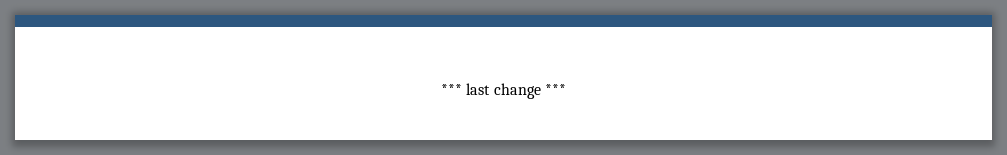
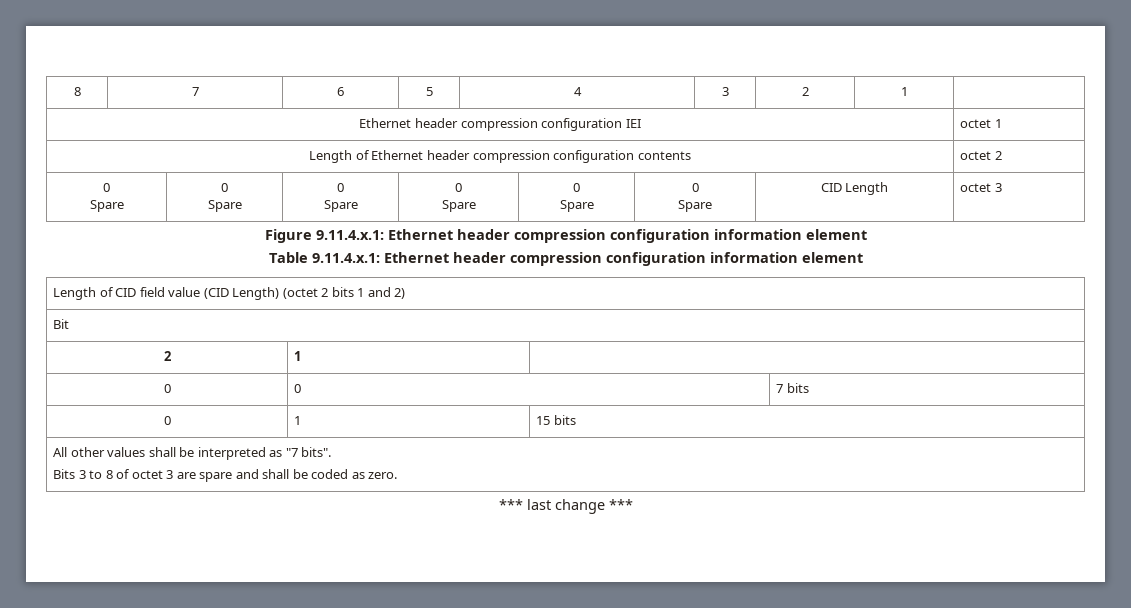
+ 8 | 7 | 6 | 5 | 4 | 3 | 2 | 1 |
+ Ethernet header compression configuration IEI | octet 1
+ Length of Ethernet header compression configuration contents | octet 2
+ 0
+ Spare | 0
+ Spare | 0
+ Spare | 0
+ Spare | 0
+ Spare | 0
+ Spare | CID Length | octet 3
+ Figure 9.11.4.x.1: Ethernet header compression configuration information element
+ Table 9.11.4.x.1: Ethernet header compression configuration information element
+ Length of CID field value (CID Length) (octet 2 bits 1 and 2)
+ Bit
+ 2 | 1 |
+ 0 | 0 | 7 bits
+ 0 | 1 | 15 bits
+ All other values shall be interpreted as "7 bits".
+ Bits 3 to 8 of octet 3 are spare and shall be coded as zero.

